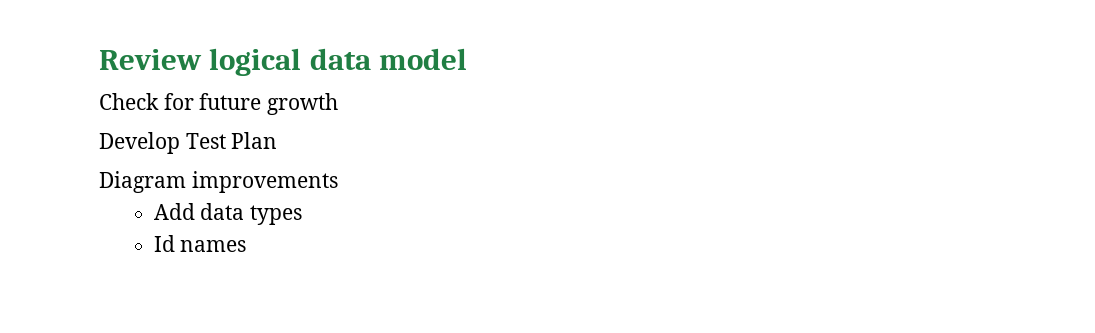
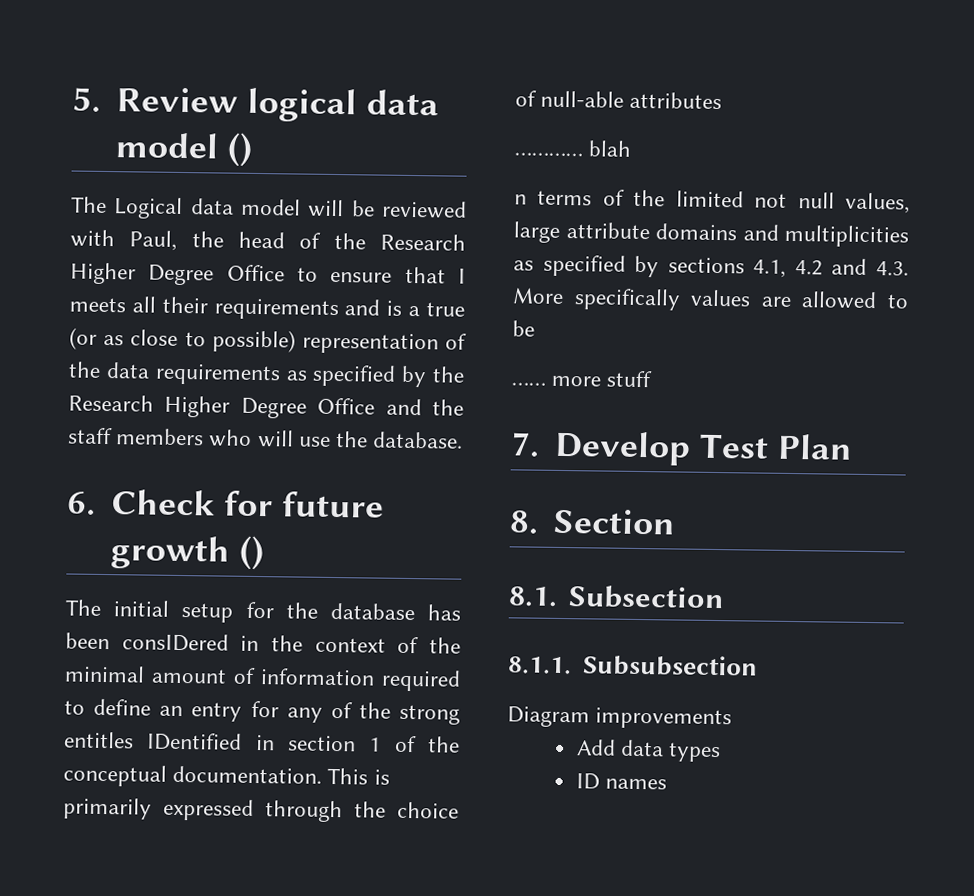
- Review logical data model
- Check for future growth
- Develop Test Plan
+ 5. Review logical data model ()
+ The Logical data model will be reviewed with Paul, the head of the Research Higher Degree Office to ensure that I meets all their requirements and is a true (or as close to possible) representation of the data requirements as specified by the Research Higher Degree Office and the staff members who will use the database.
+ 6. Check for future growth ()
+ The initial setup for the database has been consIDered in the context of the minimal amount of information required to define an entry for any of the strong entitles IDentified in section 1 of the conceptual documentation. This is primarily expressed through the choice of null-able attributes
+ ………… blah
+ n terms of the limited not null values, large attribute domains and multiplicities as specified by sections 4.1, 4.2 and 4.3. More specifically values are allowed to be
+ …… more stuff
+ 7. Develop Test Plan
+ 8. Section
+ 8.1. Subsection
+ 8.1.1. Subsubsection
- Id names
+ ID names

